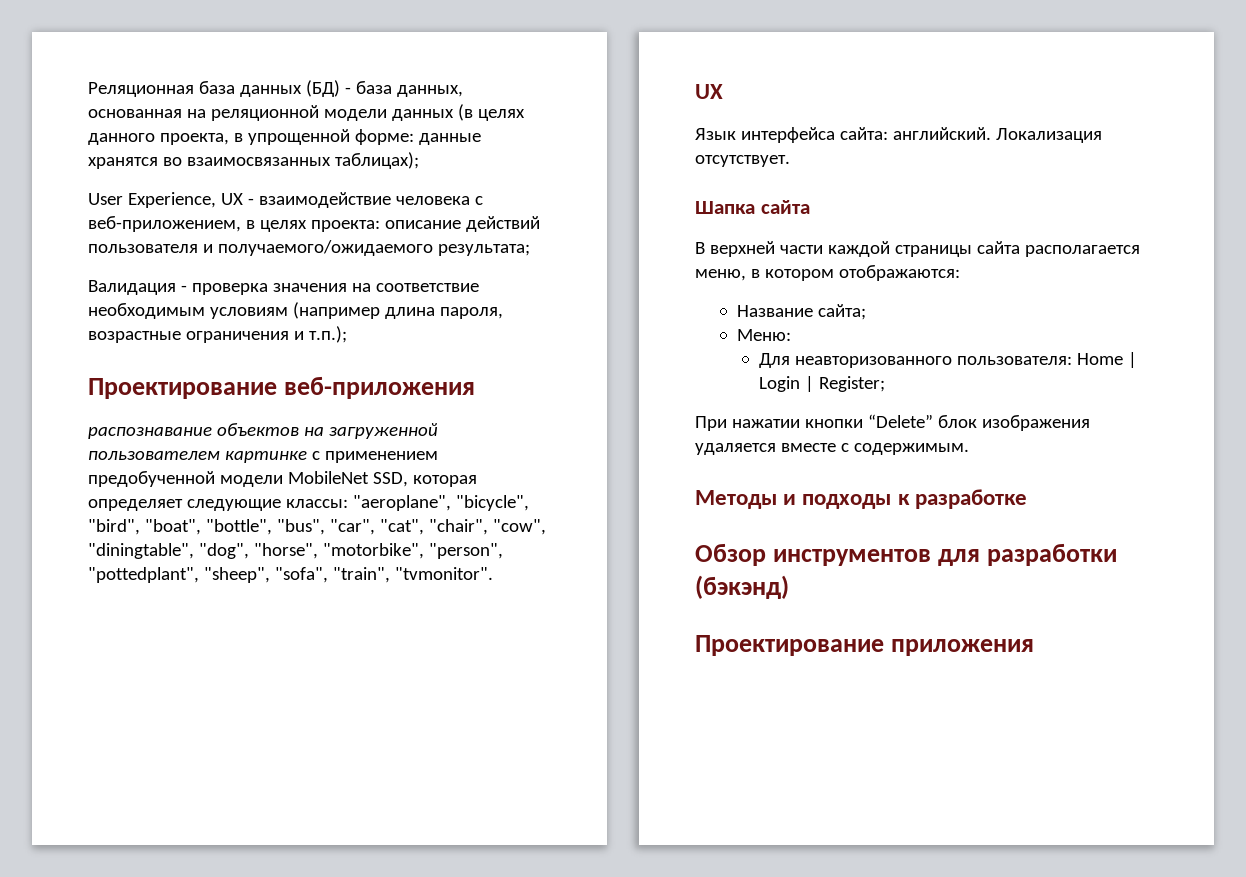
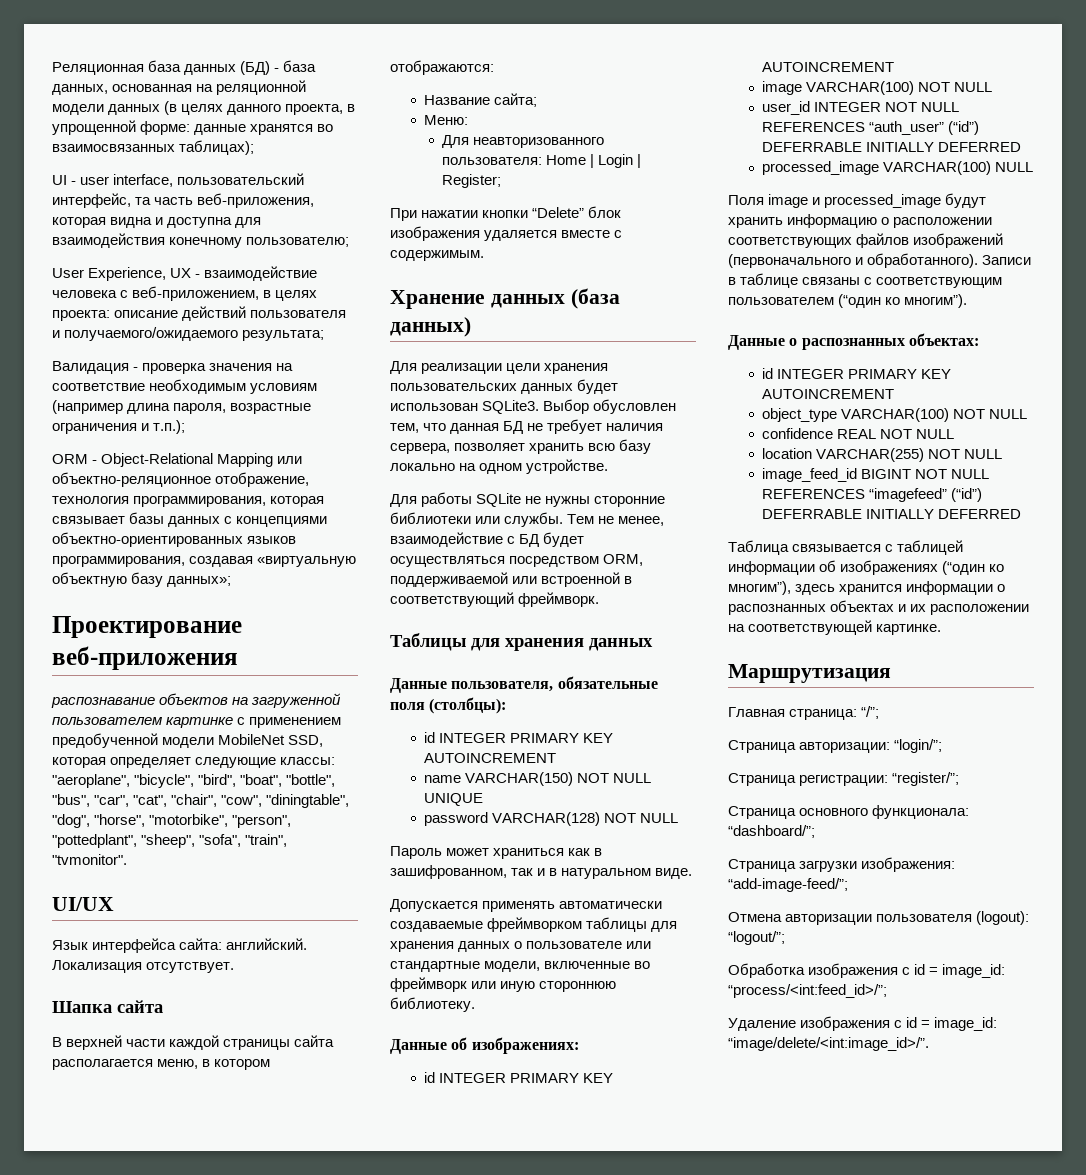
+ UI - user interface, пользовательский интерфейс, та часть веб-приложения, которая видна и доступна для взаимодействия конечному пользователю;
+ ORM - Object-Relational Mapping или объектно-реляционное отображение, технология программирования, которая связывает базы данных с концепциями объектно-ориентированных языков программирования, создавая «виртуальную объектную базу данных»;
  распознавание объектов на загруженной пользователем картинке с применением предобученной модели MobileNet SSD, которая определяет следующие классы: "aeroplane", "bicycle", "bird", "boat", "bottle", "bus", "car", "cat", "chair", "cow", "diningtable", "dog", "horse", "motorbike", "person", "pottedplant", "sheep", "sofa", "train", "tvmonitor".
- UX
+ UI/UX
- Методы и подходы к разработке
- Обзор инструментов для разработки (бэкэнд)
- Проектирование приложения
+ Хранение данных (база данных)
+ Для реализации цели хранения пользовательских данных будет использован SQLite3. Выбор обусловлен тем, что данная БД не требует наличия сервера, позволяет хранить всю базу локально на одном устройстве.
+ Для работы SQLite не нужны сторонние библиотеки или службы. Тем не менее, взаимодействие с БД будет осуществляться посредством ORM, поддерживаемой или встроенной в соответствующий фреймворк.
+ Таблицы для хранения данных
+ Данные пользователя, обязательные поля (столбцы):
+ id INTEGER PRIMARY KEY AUTOINCREMENT
+ name VARCHAR(150) NOT NULL UNIQUE
+ password VARCHAR(128) NOT NULL
+ Пароль может храниться как в зашифрованном, так и в натуральном виде.
+ Допускается применять автоматически создаваемые фреймворком таблицы для хранения данных о пользователе или стандартные модели, включенные во фреймворк или иную стороннюю библиотеку.
+ Данные об изображениях:
+ id INTEGER PRIMARY KEY AUTOINCREMENT
+ image VARCHAR(100) NOT NULL
+ user_id INTEGER NOT NULL REFERENCES “auth_user” (“id”) DEFERRABLE INITIALLY DEFERRED
+ processed_image VARCHAR(100) NULL
+ Поля image и processed_image будут хранить информацию о расположении соответствующих файлов изображений (первоначального и обработанного). Записи в таблице связаны с соответствующим пользователем (“один ко многим”).
+ Данные о распознанных объектах:
+ id INTEGER PRIMARY KEY AUTOINCREMENT
+ object_type VARCHAR(100) NOT NULL
+ confidence REAL NOT NULL
+ location VARCHAR(255) NOT NULL
+ image_feed_id BIGINT NOT NULL REFERENCES “imagefeed” (“id”) DEFERRABLE INITIALLY DEFERRED
+ Таблица связывается с таблицей информации об изображениях (“один ко многим”), здесь хранится информации о распознанных объектах и их расположении на соответствующей картинке.
+ Маршрутизация
+ Главная страница: “/”;
+ Страница авторизации: “login/”;
+ Страница регистрации: “register/”;
+ Страница основного функционала: “dashboard/”;
+ Страница загрузки изображения: “add-image-feed/”;
+ Отмена авторизации пользователя (logout): “logout/”;
+ Обработка изображения c id = image_id: “process/<int:feed_id>/”;
+ Удаление изображения c id = image_id: “image/delete/<int:image_id>/”.

